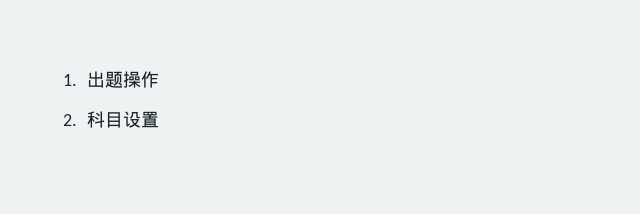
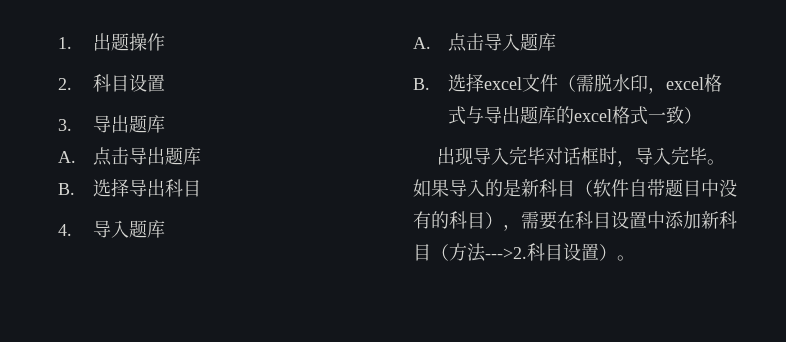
+ 3.导出题库
+ A.点击导出题库
+ B.选择导出科目
+ 4.导入题库
+ A.点击导入题库
+ B.选择excel文件（需脱水印，excel格式与导出题库的excel格式一致）
+ 出现导入完毕对话框时，导入完毕。如果导入的是新科目（软件自带题目中没有的科目），需要在科目设置中添加新科目（方法--->2.科目设置）。

